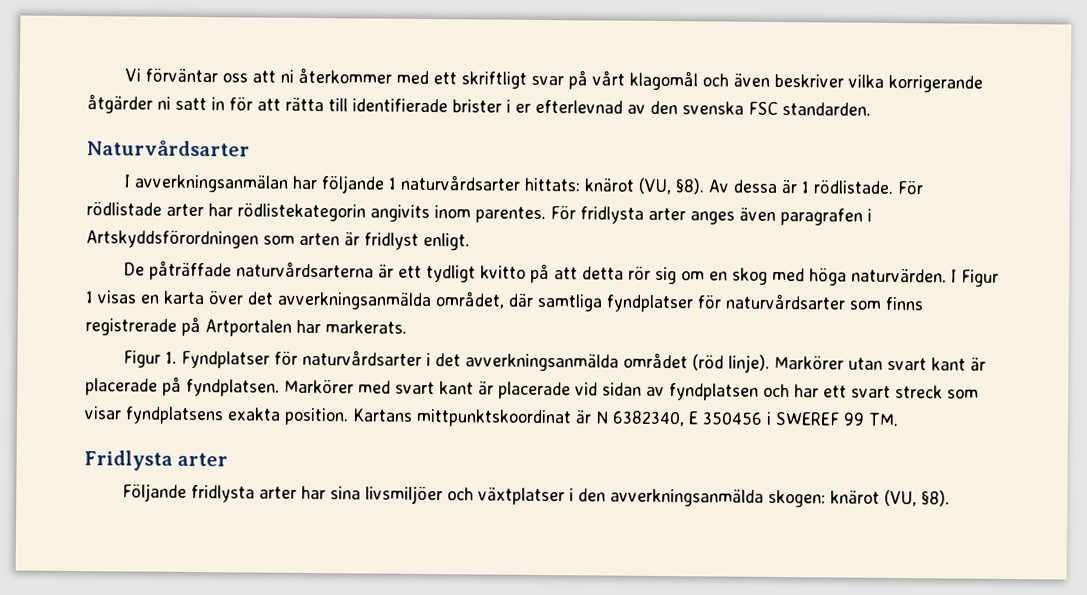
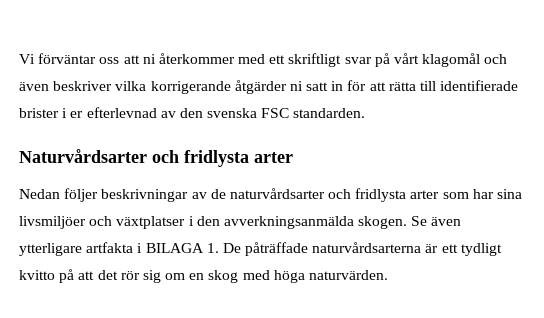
- Naturvårdsarter
- I avverkningsanmälan har följande 1 naturvårdsarter hittats: knärot (VU, §8). Av dessa är 1 rödlistade. För rödlistade arter har rödlistekategorin angivits inom parentes. För fridlysta arter anges även paragrafen i Artskyddsförordningen som arten är fridlyst enligt.
- De påträffade naturvårdsarterna är ett tydligt kvitto på att detta rör sig om en skog med höga naturvärden. I Figur 1 visas en karta över det avverkningsanmälda området, där samtliga fyndplatser för naturvårdsarter som finns registrerade på Artportalen har markerats.
- Figur 1. Fyndplatser för naturvårdsarter i det avverkningsanmälda området (röd linje). Markörer utan svart kant är placerade på fyndplatsen. Markörer med svart kant är placerade vid sidan av fyndplatsen och har ett svart streck som visar fyndplatsens exakta position. Kartans mittpunktskoordinat är N 6382340, E 350456 i SWEREF 99 TM.
- Fridlysta arter
- Följande fridlysta arter har sina livsmiljöer och växtplatser i den avverkningsanmälda skogen: knärot (VU, §8).
+ Naturvårdsarter och fridlysta arter
+ Nedan följer beskrivningar av de naturvårdsarter och fridlysta arter som har sina livsmiljöer och växtplatser i den avverkningsanmälda skogen. Se även ytterligare artfakta i BILAGA 1. De påträffade naturvårdsarterna är ett tydligt kvitto på att det rör sig om en skog med höga naturvärden.

